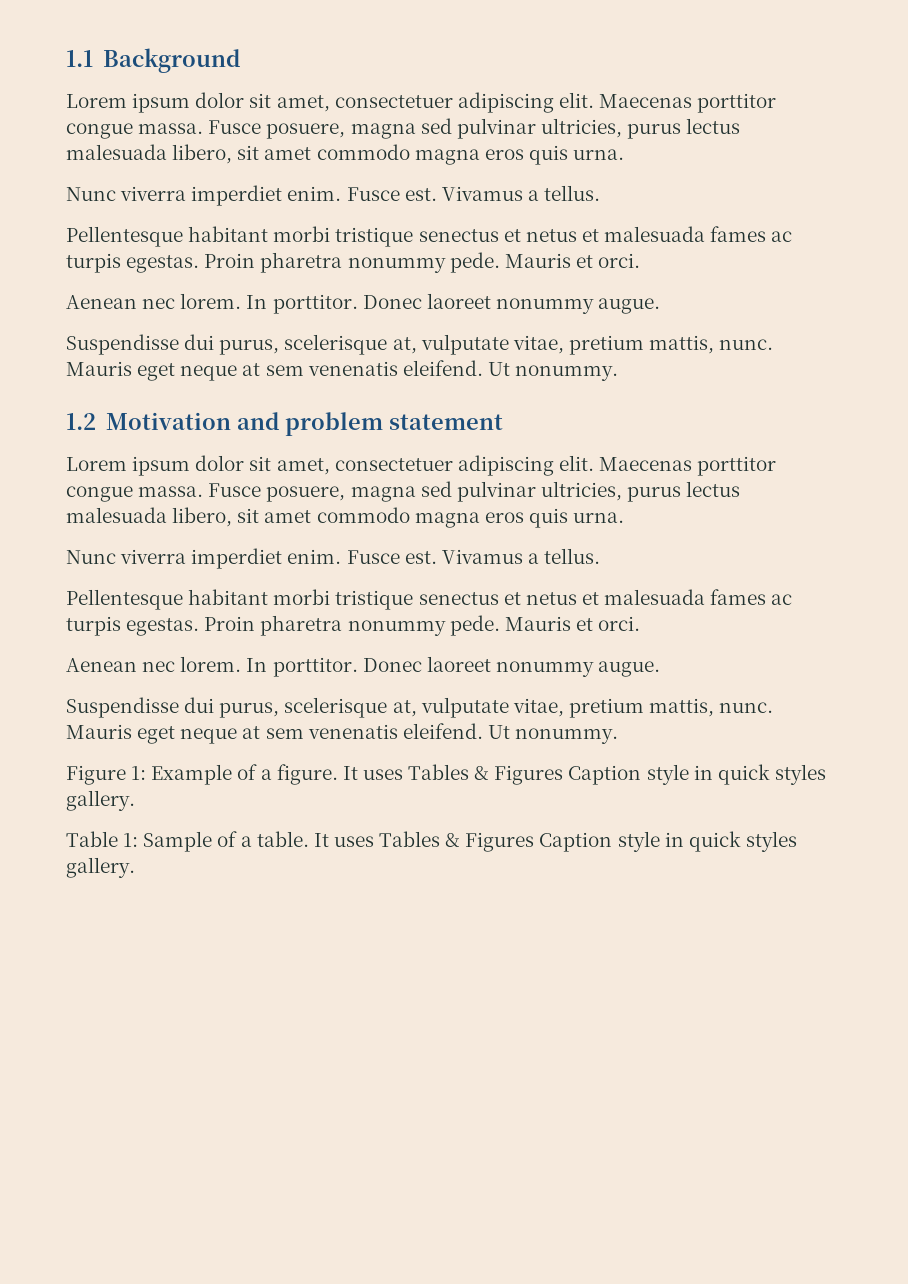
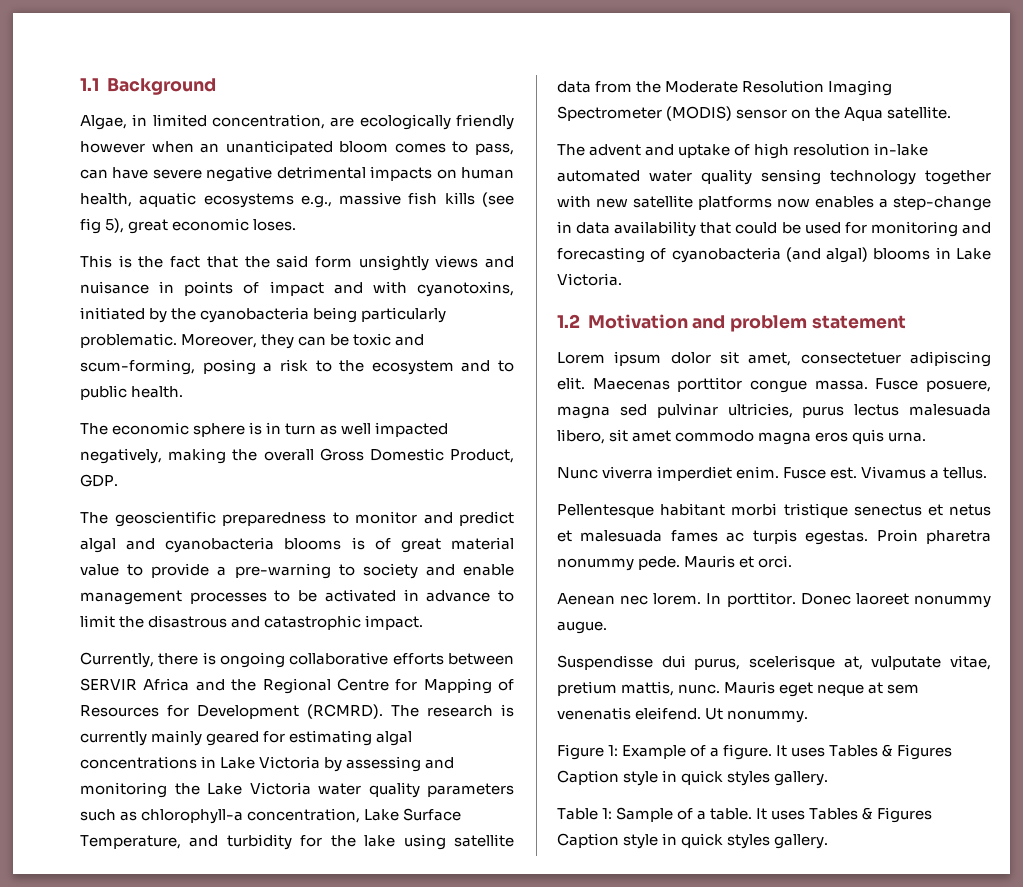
  1.1 Background
- Lorem ipsum dolor sit amet, consectetuer adipiscing elit. Maecenas porttitor congue massa. Fusce posuere, magna sed pulvinar ultricies, purus lectus malesuada libero, sit amet commodo magna eros quis urna.
- Nunc viverra imperdiet enim. Fusce est. Vivamus a tellus.
- Pellentesque habitant morbi tristique senectus et netus et malesuada fames ac turpis egestas. Proin pharetra nonummy pede. Mauris et orci.
- Aenean nec lorem. In porttitor. Donec laoreet nonummy augue.
- Suspendisse dui purus, scelerisque at, vulputate vitae, pretium mattis, nunc. Mauris eget neque at sem venenatis eleifend. Ut nonummy.
+ Algae, in limited concentration, are ecologically friendly however when an unanticipated bloom comes to pass, can have severe negative detrimental impacts on human health, aquatic ecosystems e.g., massive fish kills (see fig 5), great economic loses.
+ This is the fact that the said form unsightly views and nuisance in points of impact and with cyanotoxins, initiated by the cyanobacteria being particularly problematic. Moreover, they can be toxic and scum-forming, posing a risk to the ecosystem and to public health.
+ The economic sphere is in turn as well impacted negatively, making the overall Gross Domestic Product, GDP.
+ The geoscientific preparedness to monitor and predict algal and cyanobacteria blooms is of great material value to provide a pre-warning to society and enable management processes to be activated in advance to limit the disastrous and catastrophic impact.
+ Currently, there is ongoing collaborative efforts between SERVIR Africa and the Regional Centre for Mapping of Resources for Development (RCMRD). The research is currently mainly geared for estimating algal concentrations in Lake Victoria by assessing and monitoring the Lake Victoria water quality parameters such as chlorophyll-a concentration, Lake Surface Temperature, and turbidity for the lake using satellite data from the Moderate Resolution Imaging Spectrometer (MODIS) sensor on the Aqua satellite.
+ The advent and uptake of high resolution in-lake automated water quality sensing technology together with new satellite platforms now enables a step-change in data availability that could be used for monitoring and forecasting of cyanobacteria (and algal) blooms in Lake Victoria.

